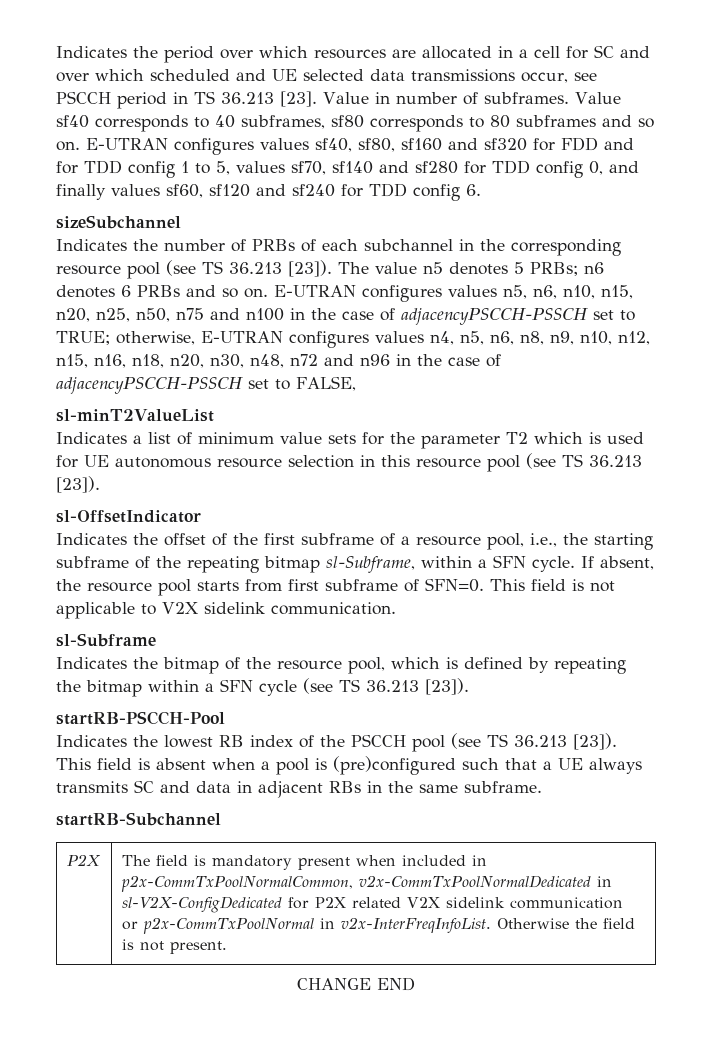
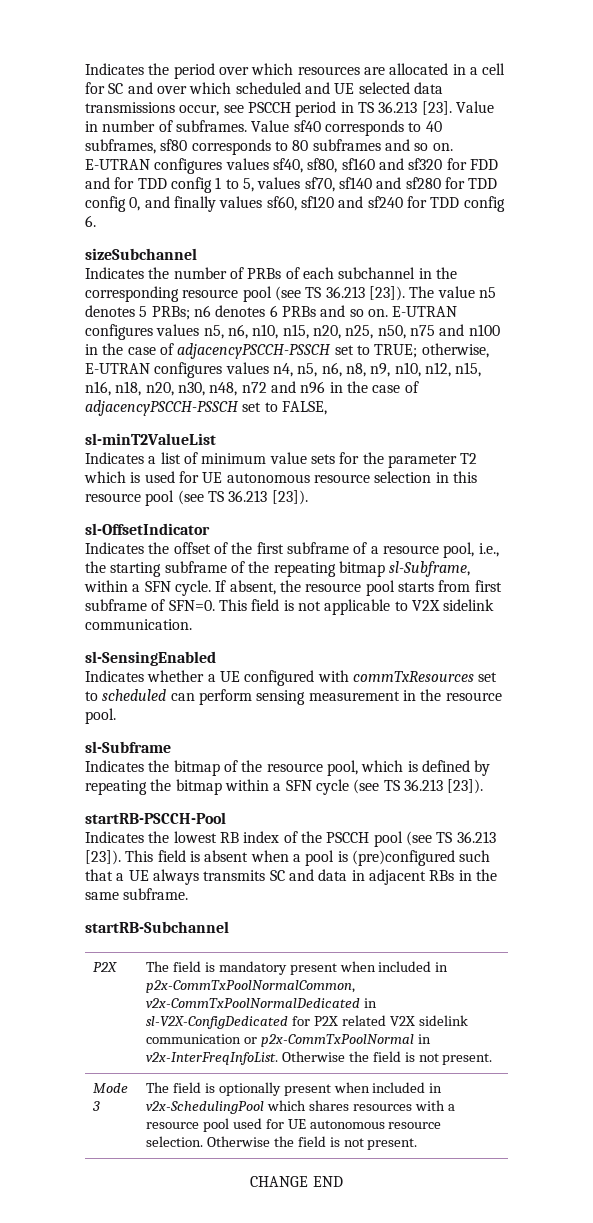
+ sl-SensingEnabled
+ Indicates whether a UE configured with commTxResources set to scheduled can perform sensing measurement in the resource pool.
+ Mode 3 | The field is optionally present when included in v2x-SchedulingPool which shares resources with a resource pool used for UE autonomous resource selection. Otherwise the field is not present.

